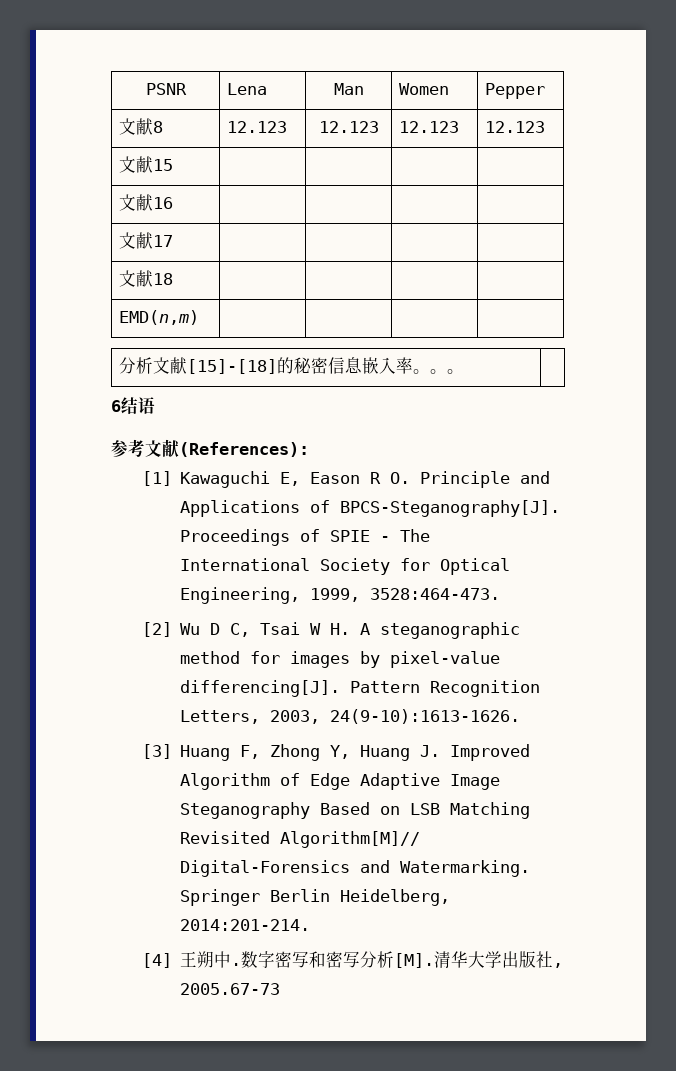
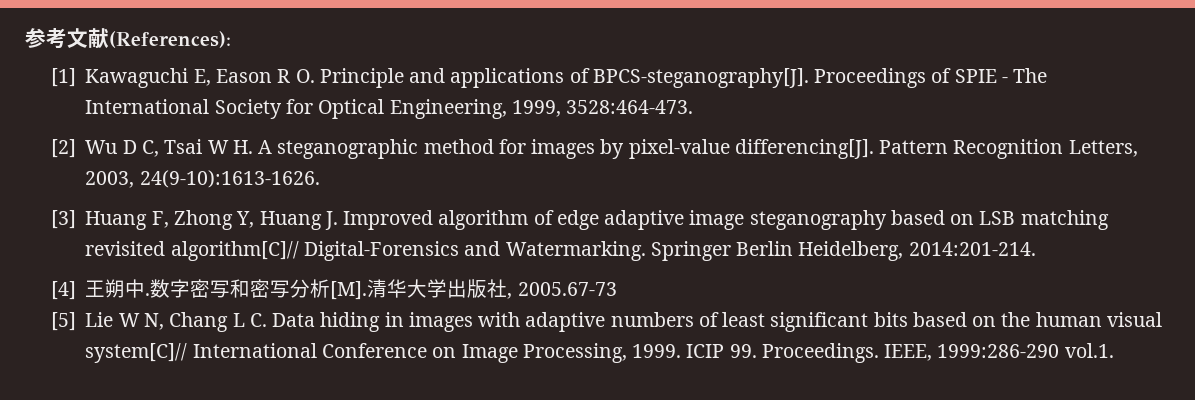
- PSNR | Lena | Man | Women | Pepper
- 文献8 | 12.123 | 12.123 | 12.123 | 12.123
- 文献15 | | | |
- 文献16 | | | |
- 文献17 | | | |
- 文献18 | | | |
- EMD(n,m) | | | |
- 分析文献[15]-[18]的秘密信息嵌入率。。。 |
- 6结语
- [1] Kawaguchi E, Eason R O. Principle and Applications of BPCS-Steganography[J].
+ [1] Kawaguchi E, Eason R O. Principle and applications of BPCS-steganography[J].
- [3] Huang F, Zhong Y, Huang J. Improved Algorithm of Edge Adaptive Image Steganography Based on LSB Matching Revisited Algorithm[M]// Digital-Forensics and Watermarking.
+ [3] Huang F, Zhong Y, Huang J. Improved algorithm of edge adaptive image steganography based on LSB matching revisited algorithm[C]// Digital-Forensics and Watermarking.
+ [5] Lie W N, Chang L C. Data hiding in images with adaptive numbers of least significant bits based on the human visual system[C]// International Conference on Image Processing, 1999. ICIP 99. Proceedings. IEEE, 1999:286-290 vol.1.

